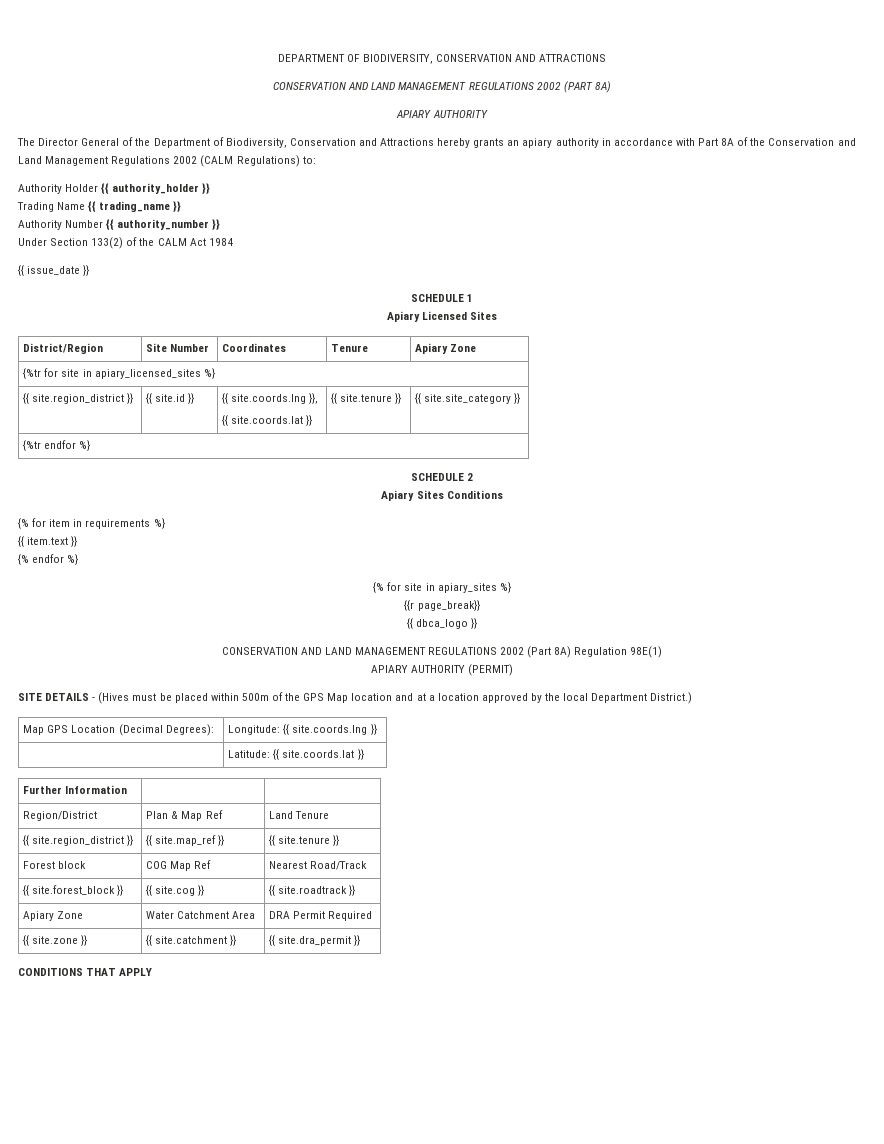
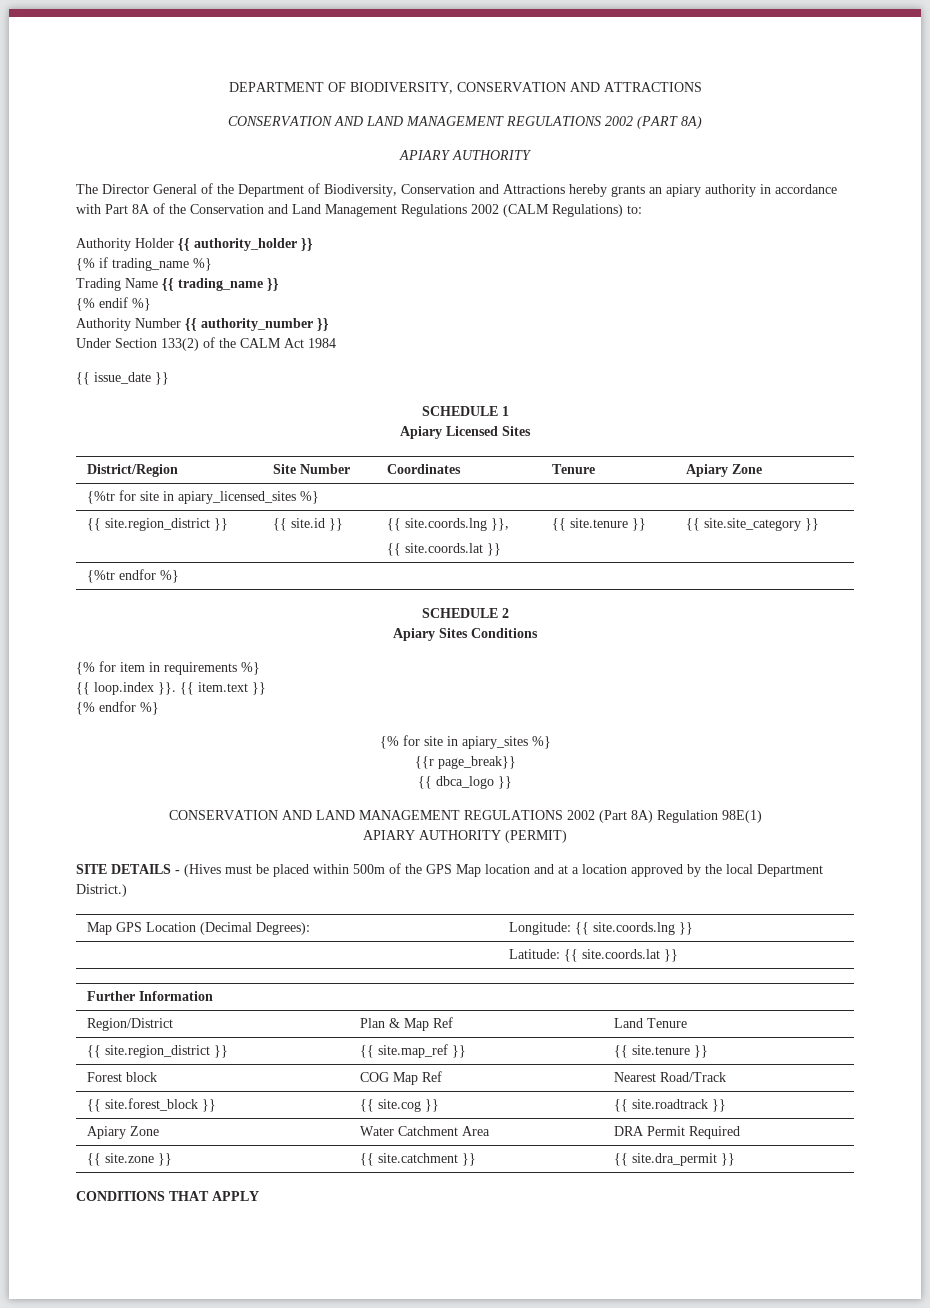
+ {% if trading_name %}
+ {% endif %}
- {{ item.text }}
+ {{ loop.index }}. {{ item.text }}

